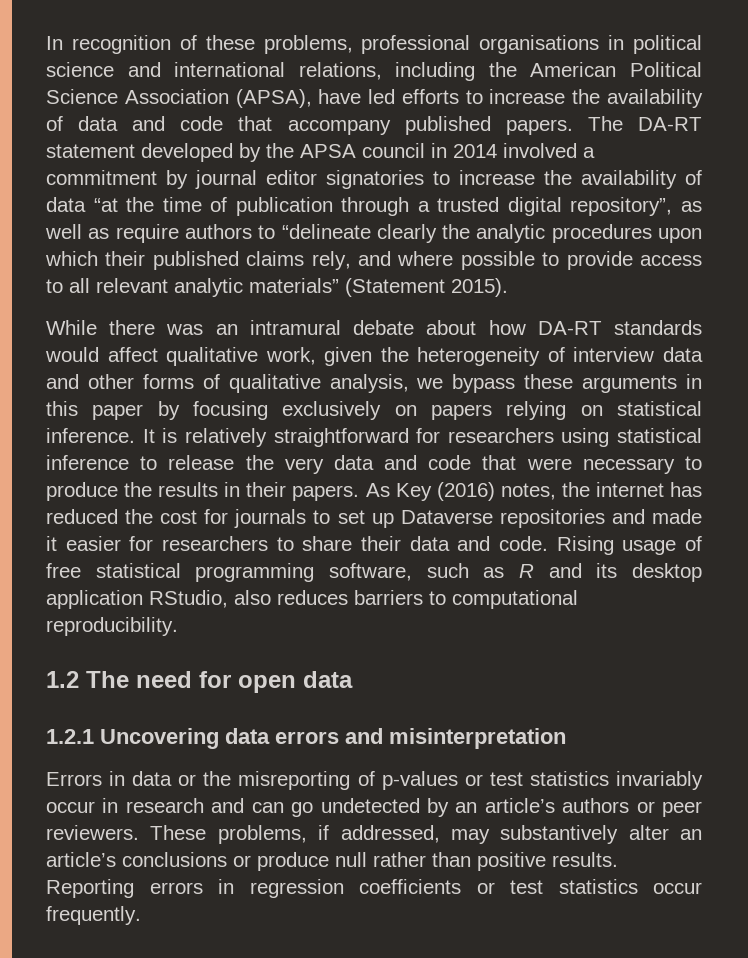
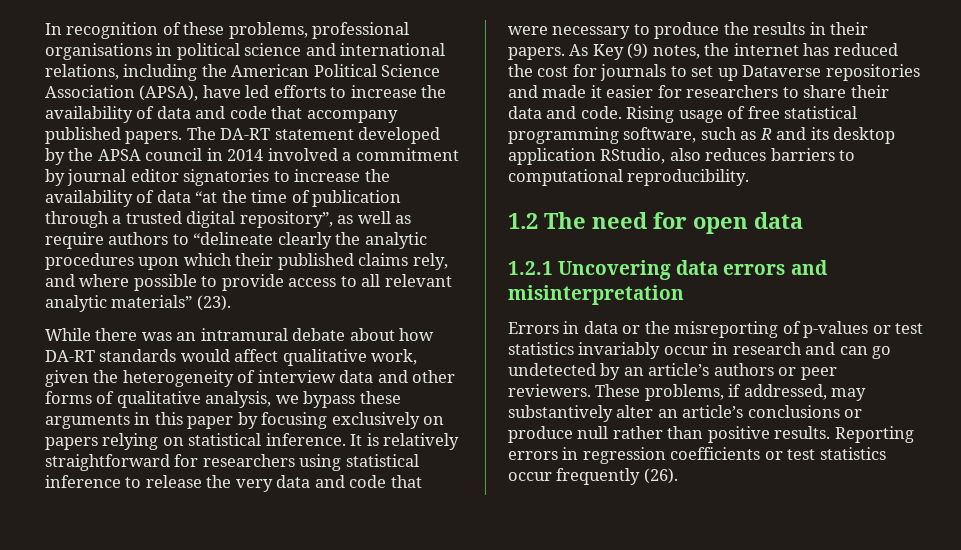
- The DA-RT statement developed by the APSA council in 2014 involved a commitment by journal editor signatories to increase the availability of data “at the time of publication through a trusted digital repository”, as well as require authors to “delineate clearly the analytic procedures upon which their published claims rely, and where possible to provide access to all relevant analytic materials” (Statement 2015).
+ The DA-RT statement developed by the APSA council in 2014 involved a commitment by journal editor signatories to increase the availability of data “at the time of publication through a trusted digital repository”, as well as require authors to “delineate clearly the analytic procedures upon which their published claims rely, and where possible to provide access to all relevant analytic materials” (23).
- As Key (2016) notes, the internet has reduced the cost for journals to set up Dataverse repositories and made it easier for researchers to share their data and code.
+ As Key (9) notes, the internet has reduced the cost for journals to set up Dataverse repositories and made it easier for researchers to share their data and code.
- Reporting errors in regression coefficients or test statistics occur frequently.
+ Reporting errors in regression coefficients or test statistics occur frequently (26).

